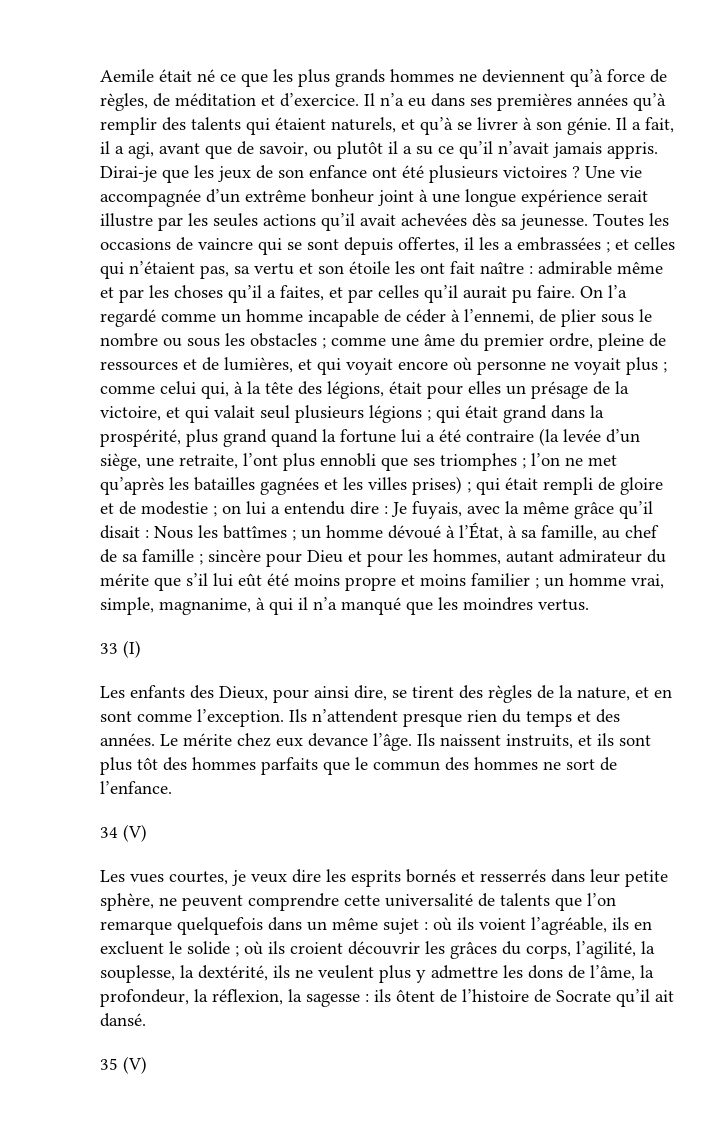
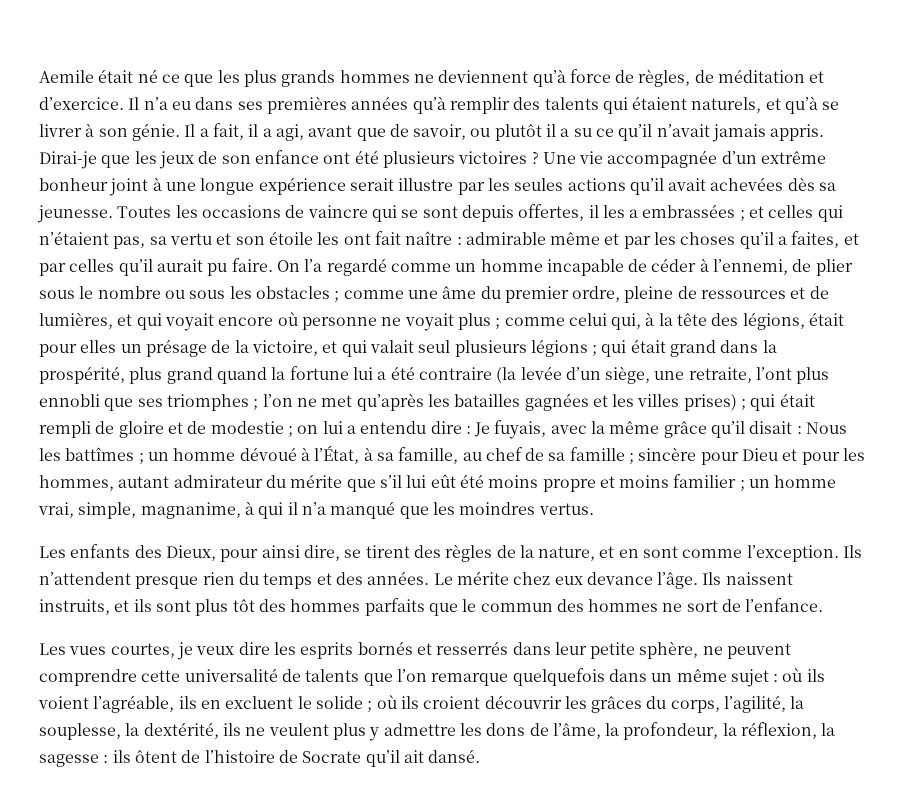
- 33 (I)
- 34 (V)
- 35 (V)

